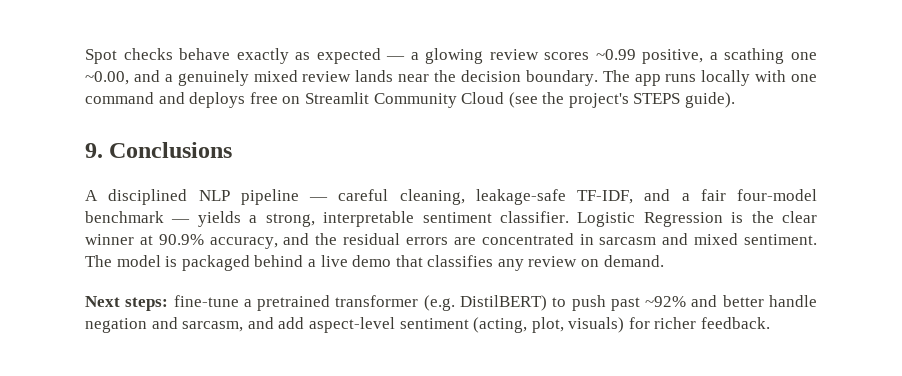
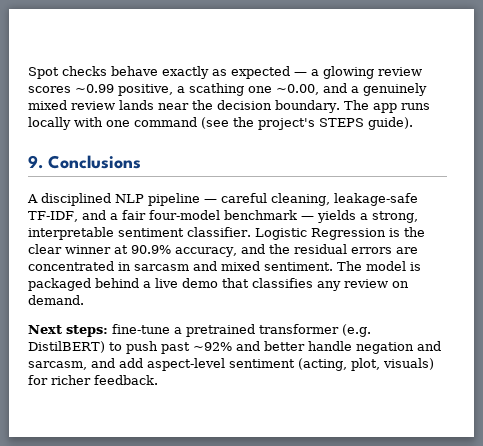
- The app runs locally with one command and deploys free on Streamlit Community Cloud (see the project's STEPS guide).
+ The app runs locally with one command (see the project's STEPS guide).

